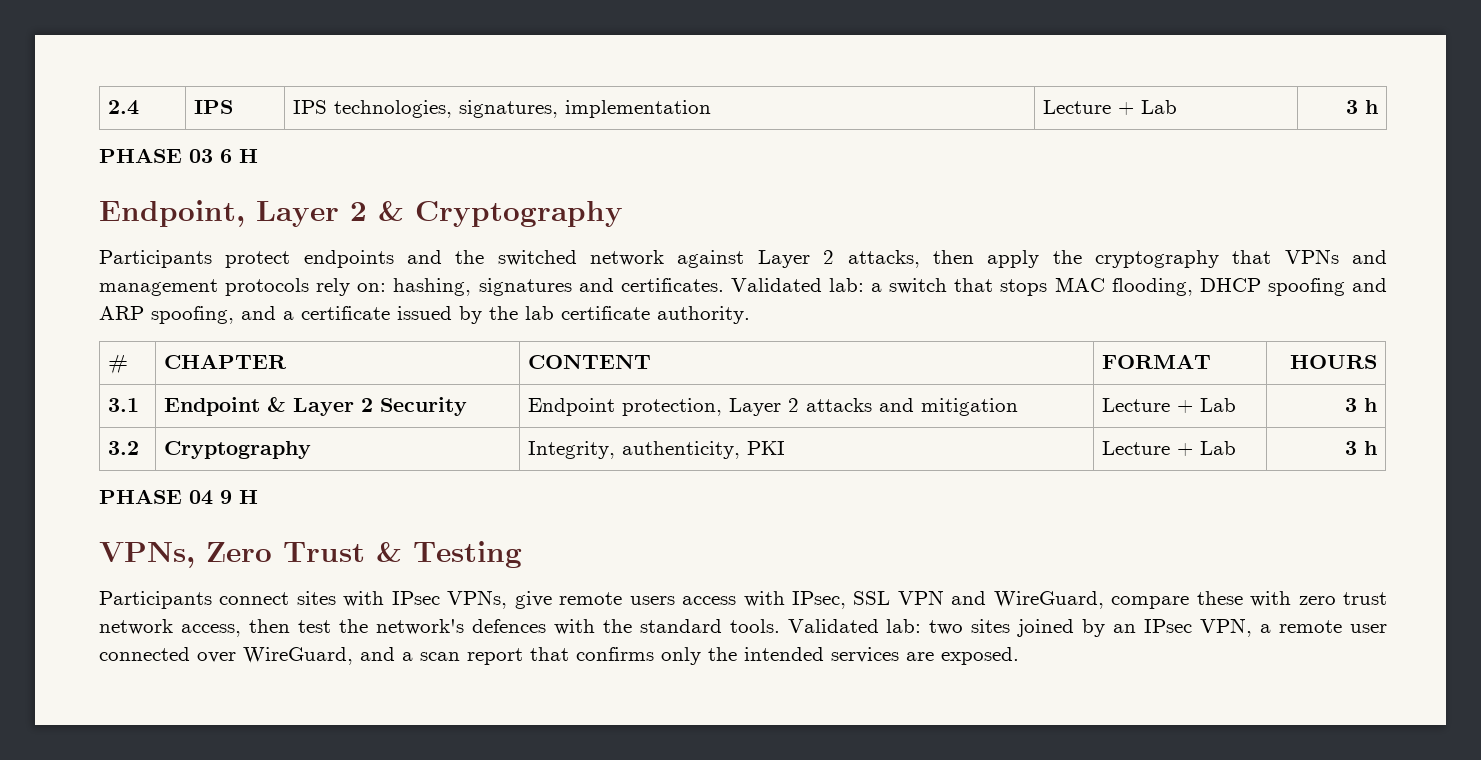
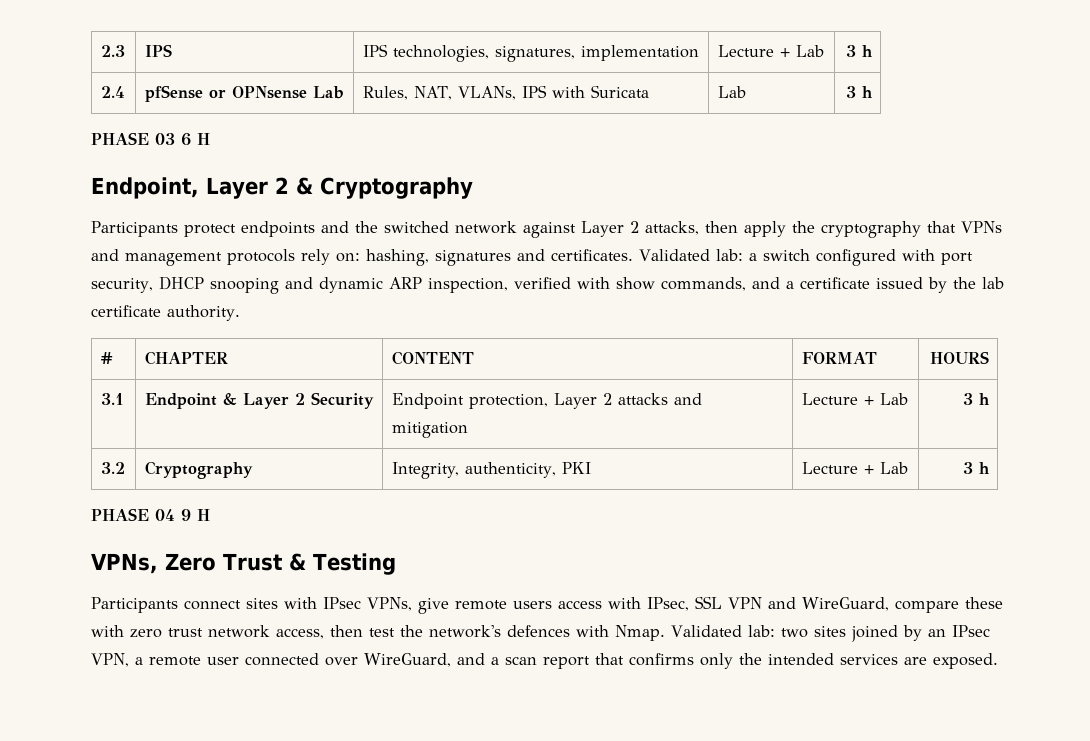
- 2.4 | IPS | IPS technologies, signatures, implementation | Lecture + Lab | 3 h
+ 2.3 | IPS | IPS technologies, signatures, implementation | Lecture + Lab | 3 h
+ 2.4 | pfSense or OPNsense Lab | Rules, NAT, VLANs, IPS with Suricata | Lab | 3 h
- Validated lab: a switch that stops MAC flooding, DHCP spoofing and ARP spoofing, and a certificate issued by the lab certificate authority.
+ Validated lab: a switch configured with port security, DHCP snooping and dynamic ARP inspection, verified with show commands, and a certificate issued by the lab certificate authority.
- Participants connect sites with IPsec VPNs, give remote users access with IPsec, SSL VPN and WireGuard, compare these with zero trust network access, then test the network's defences with the standard tools.
+ Participants connect sites with IPsec VPNs, give remote users access with IPsec, SSL VPN and WireGuard, compare these with zero trust network access, then test the network's defences with Nmap.

